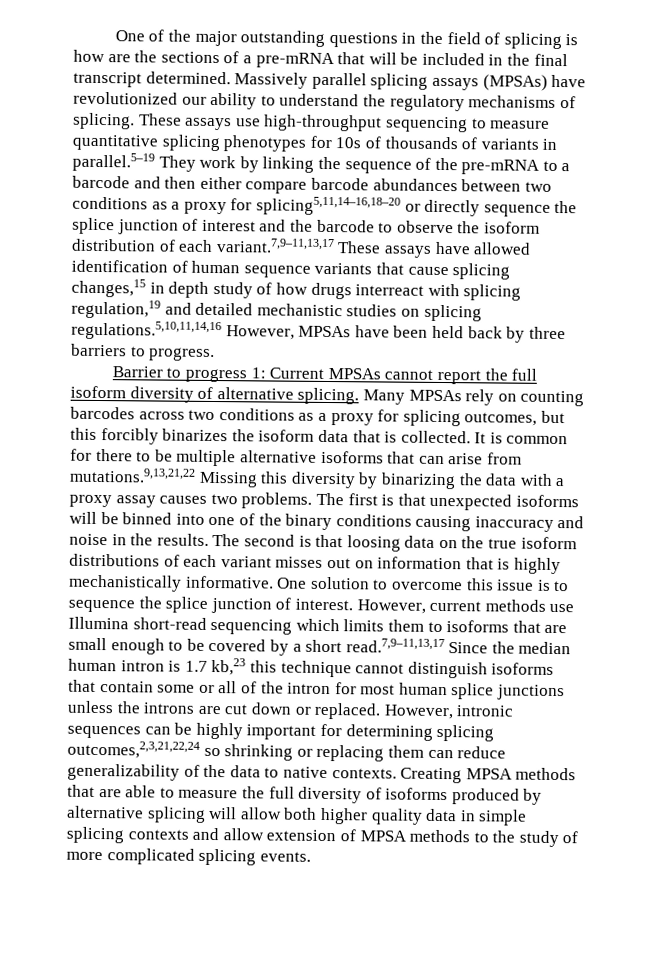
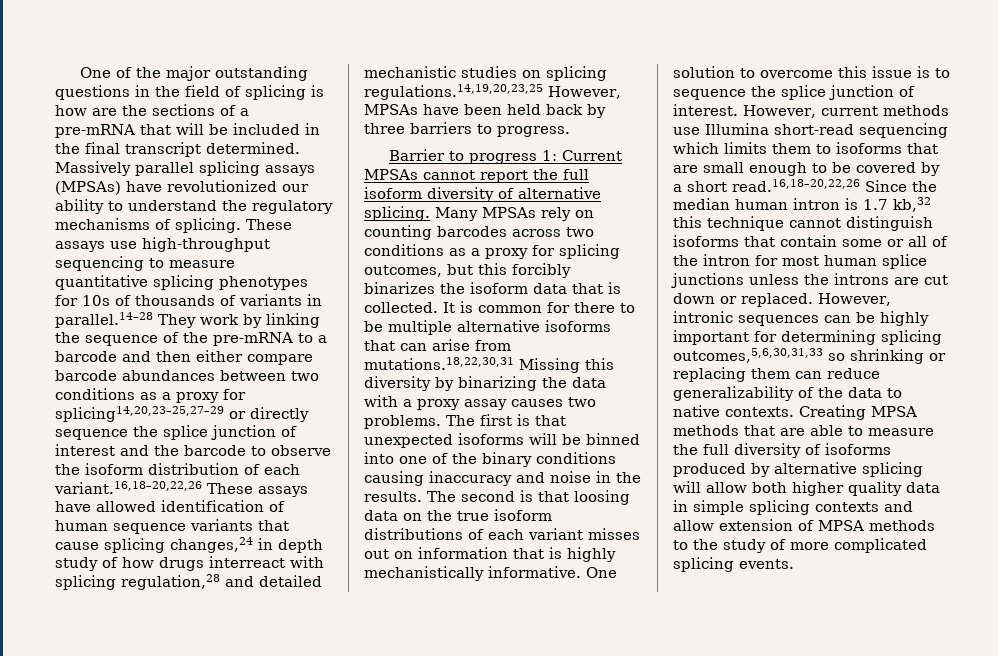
- These assays use high-throughput sequencing to measure quantitative splicing phenotypes for 10s of thousands of variants in parallel.5–19 They work by linking the sequence of the pre-mRNA to a barcode and then either compare barcode abundances between two conditions as a proxy for splicing5,11,14–16,18–20 or directly sequence the splice junction of interest and the barcode to observe the isoform distribution of each variant.7,9–11,13,17 These assays have allowed identification of human sequence variants that cause splicing changes,15 in depth study of how drugs interreact with splicing regulation,19 and detailed mechanistic studies on splicing regulations.5,10,11,14,16 However, MPSAs have been held back by three barriers to progress.
+ These assays use high-throughput sequencing to measure quantitative splicing phenotypes for 10s of thousands of variants in parallel.14–28 They work by linking the sequence of the pre-mRNA to a barcode and then either compare barcode abundances between two conditions as a proxy for splicing14,20,23–25,27–29 or directly sequence the splice junction of interest and the barcode to observe the isoform distribution of each variant.16,18–20,22,26 These assays have allowed identification of human sequence variants that cause splicing changes,24 in depth study of how drugs interreact with splicing regulation,28 and detailed mechanistic studies on splicing regulations.14,19,20,23,25 However, MPSAs have been held back by three barriers to progress.
- It is common for there to be multiple alternative isoforms that can arise from mutations.9,13,21,22 Missing this diversity by binarizing the data with a proxy assay causes two problems.
+ It is common for there to be multiple alternative isoforms that can arise from mutations.18,22,30,31 Missing this diversity by binarizing the data with a proxy assay causes two problems.
- However, current methods use Illumina short-read sequencing which limits them to isoforms that are small enough to be covered by a short read.7,9–11,13,17 Since the median human intron is 1.7 kb,23 this technique cannot distinguish isoforms that contain some or all of the intron for most human splice junctions unless the introns are cut down or replaced.
+ However, current methods use Illumina short-read sequencing which limits them to isoforms that are small enough to be covered by a short read.16,18–20,22,26 Since the median human intron is 1.7 kb,32 this technique cannot distinguish isoforms that contain some or all of the intron for most human splice junctions unless the introns are cut down or replaced.
- However, intronic sequences can be highly important for determining splicing outcomes,2,3,21,22,24 so shrinking or replacing them can reduce generalizability of the data to native contexts.
+ However, intronic sequences can be highly important for determining splicing outcomes,5,6,30,31,33 so shrinking or replacing them can reduce generalizability of the data to native contexts.

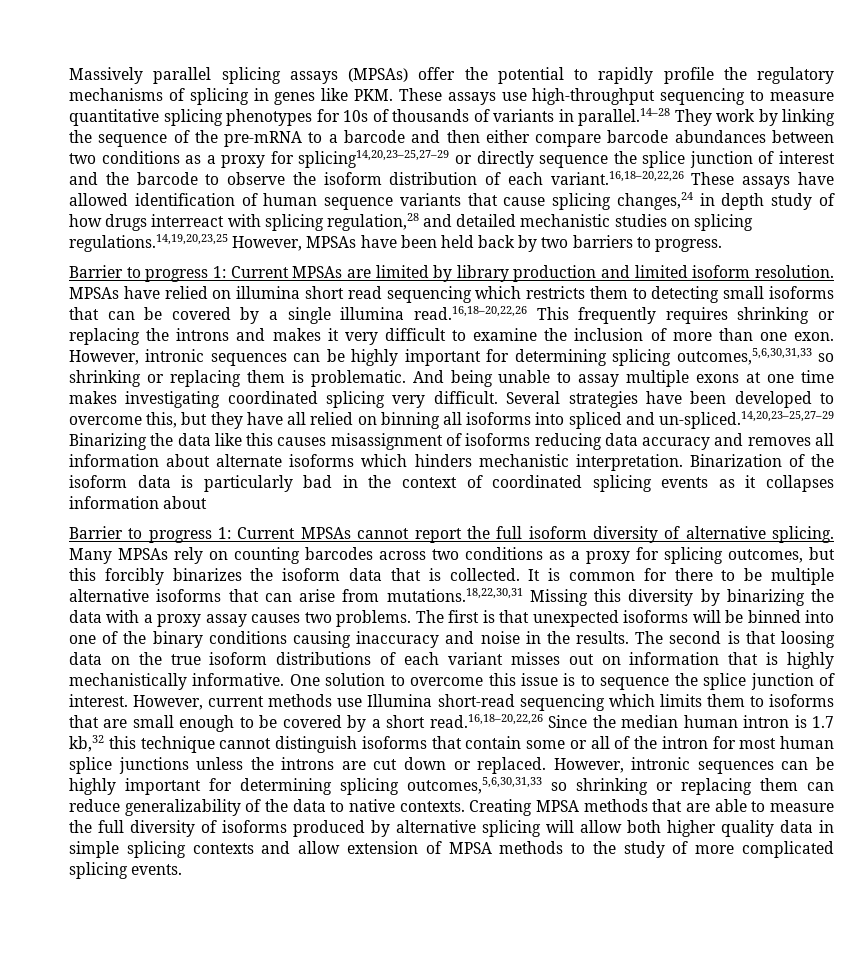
- One of the major outstanding questions in the field of splicing is how are the sections of a pre-mRNA that will be included in the final transcript determined. Massively parallel splicing assays (MPSAs) have revolutionized our ability to understand the regulatory mechanisms of splicing. These assays use high-throughput sequencing to measure quantitative splicing phenotypes for 10s of thousands of variants in parallel.14–28 They work by linking the sequence of the pre-mRNA to a barcode and then either compare barcode abundances between two conditions as a proxy for splicing14,20,23–25,27–29 or directly sequence the splice junction of interest and the barcode to observe the isoform distribution of each variant.16,18–20,22,26 These assays have allowed identification of human sequence variants that cause splicing changes,24 in depth study of how drugs interreact with splicing regulation,28 and detailed mechanistic studies on splicing regulations.14,19,20,23,25 However, MPSAs have been held back by three barriers to progress.
+ Massively parallel splicing assays (MPSAs) offer the potential to rapidly profile the regulatory mechanisms of splicing in genes like PKM. These assays use high-throughput sequencing to measure quantitative splicing phenotypes for 10s of thousands of variants in parallel.14–28 They work by linking the sequence of the pre-mRNA to a barcode and then either compare barcode abundances between two conditions as a proxy for splicing14,20,23–25,27–29 or directly sequence the splice junction of interest and the barcode to observe the isoform distribution of each variant.16,18–20,22,26 These assays have allowed identification of human sequence variants that cause splicing changes,24 in depth study of how drugs interreact with splicing regulation,28 and detailed mechanistic studies on splicing regulations.14,19,20,23,25 However, MPSAs have been held back by two barriers to progress.
+ Barrier to progress 1: Current MPSAs are limited by library production and limited isoform resolution. MPSAs have relied on illumina short read sequencing which restricts them to detecting small isoforms that can be covered by a single illumina read.16,18–20,22,26 This frequently requires shrinking or replacing the introns and makes it very difficult to examine the inclusion of more than one exon. However, intronic sequences can be highly important for determining splicing outcomes,5,6,30,31,33 so shrinking or replacing them is problematic. And being unable to assay multiple exons at one time makes investigating coordinated splicing very difficult. Several strategies have been developed to overcome this, but they have all relied on binning all isoforms into spliced and un-spliced.14,20,23–25,27–29 Binarizing the data like this causes misassignment of isoforms reducing data accuracy and removes all information about alternate isoforms which hinders mechanistic interpretation. Binarization of the isoform data is particularly bad in the context of coordinated splicing events as it collapses information about

